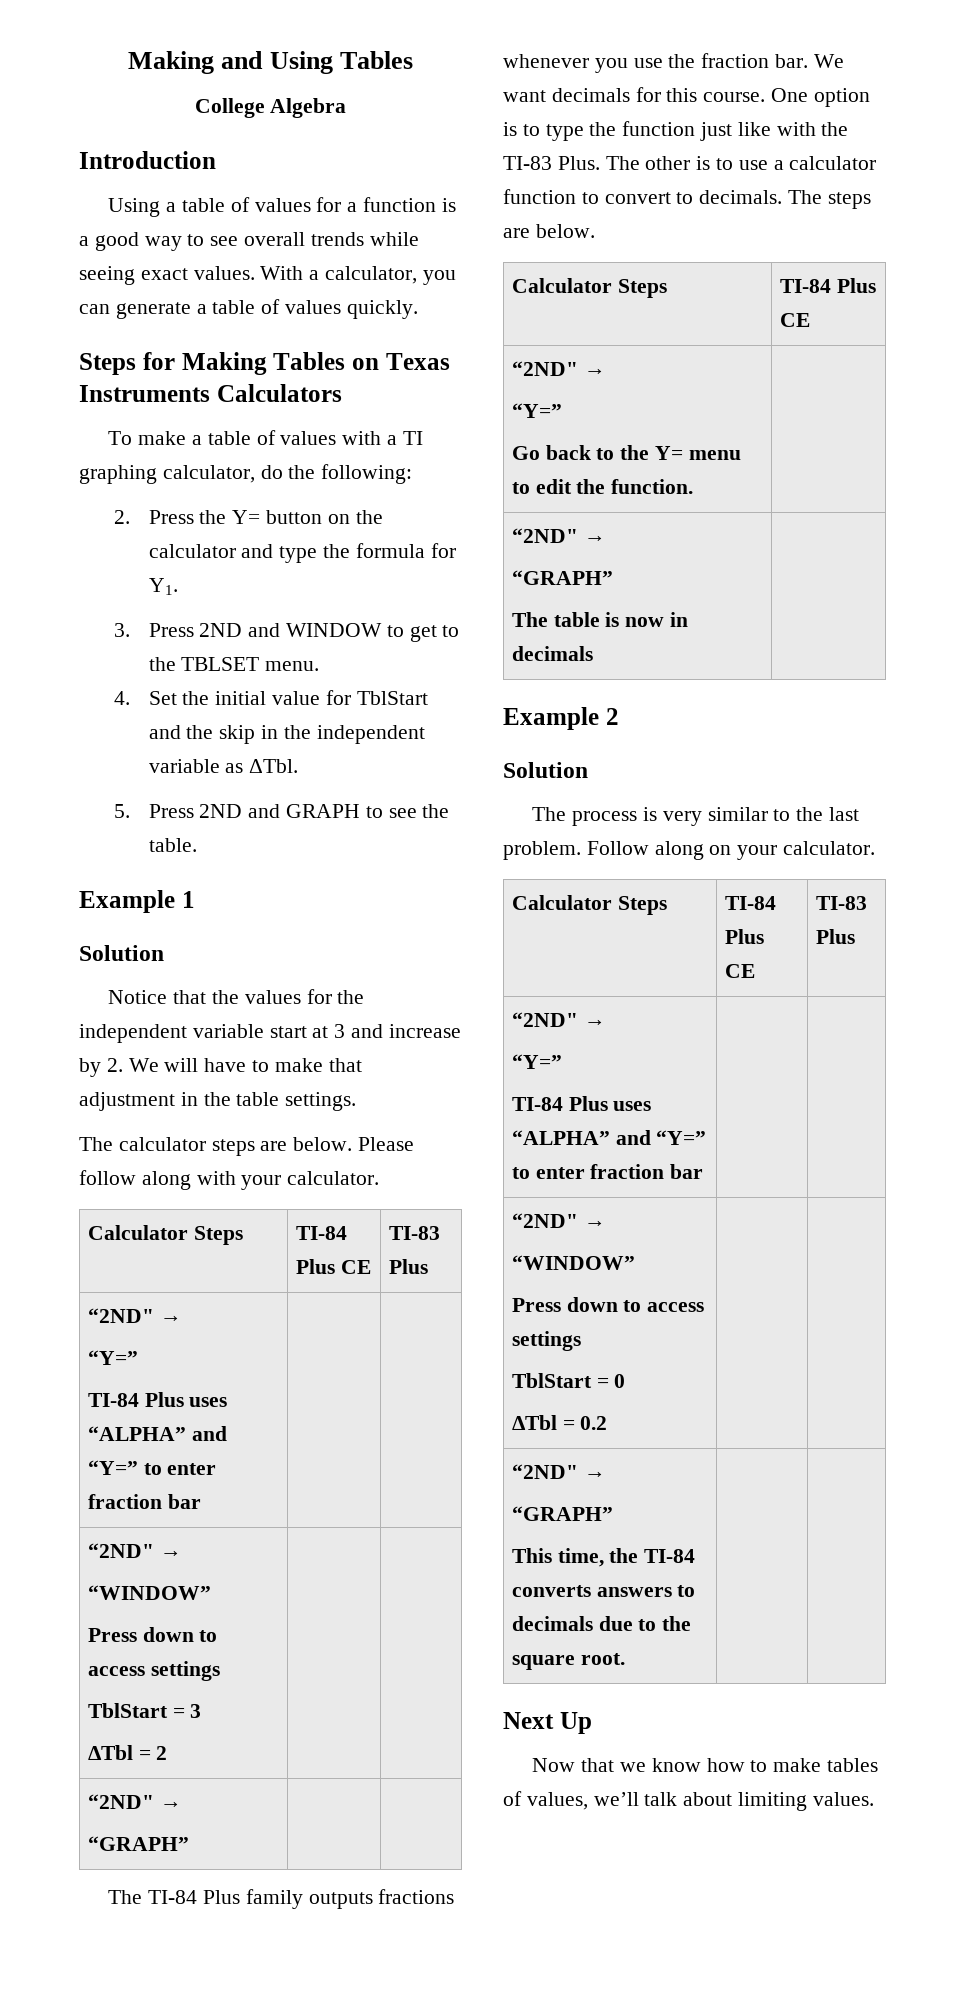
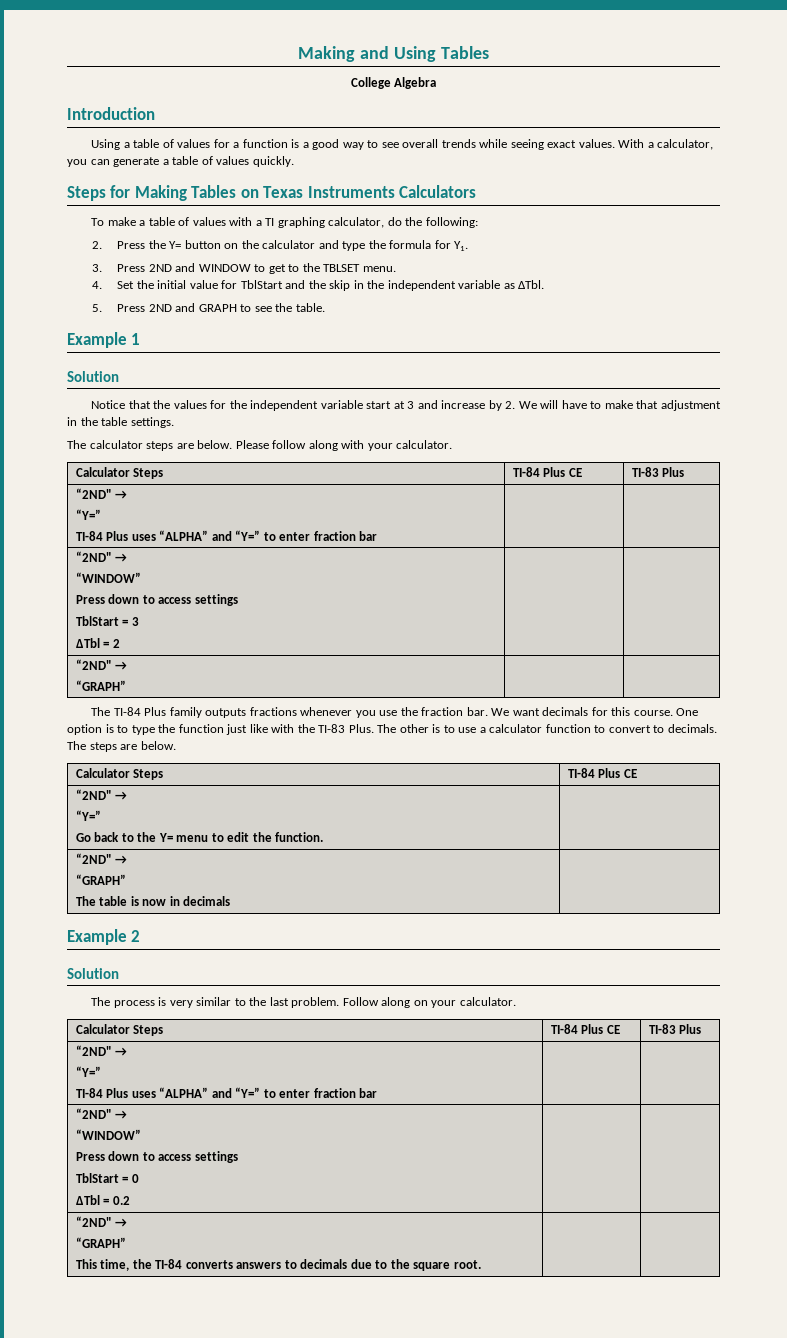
- Next Up
- Now that we know how to make tables of values, we’ll talk about limiting values.

